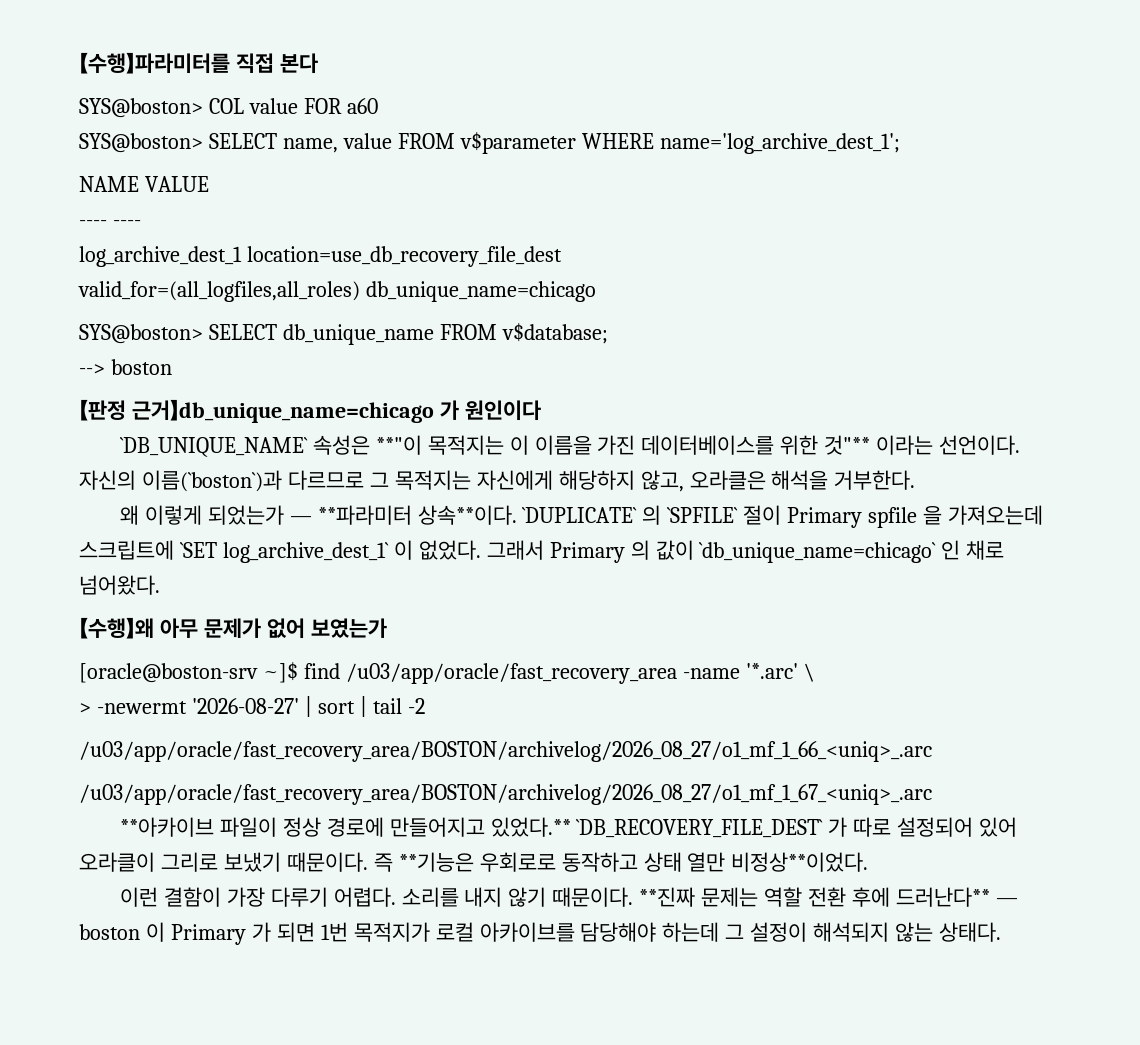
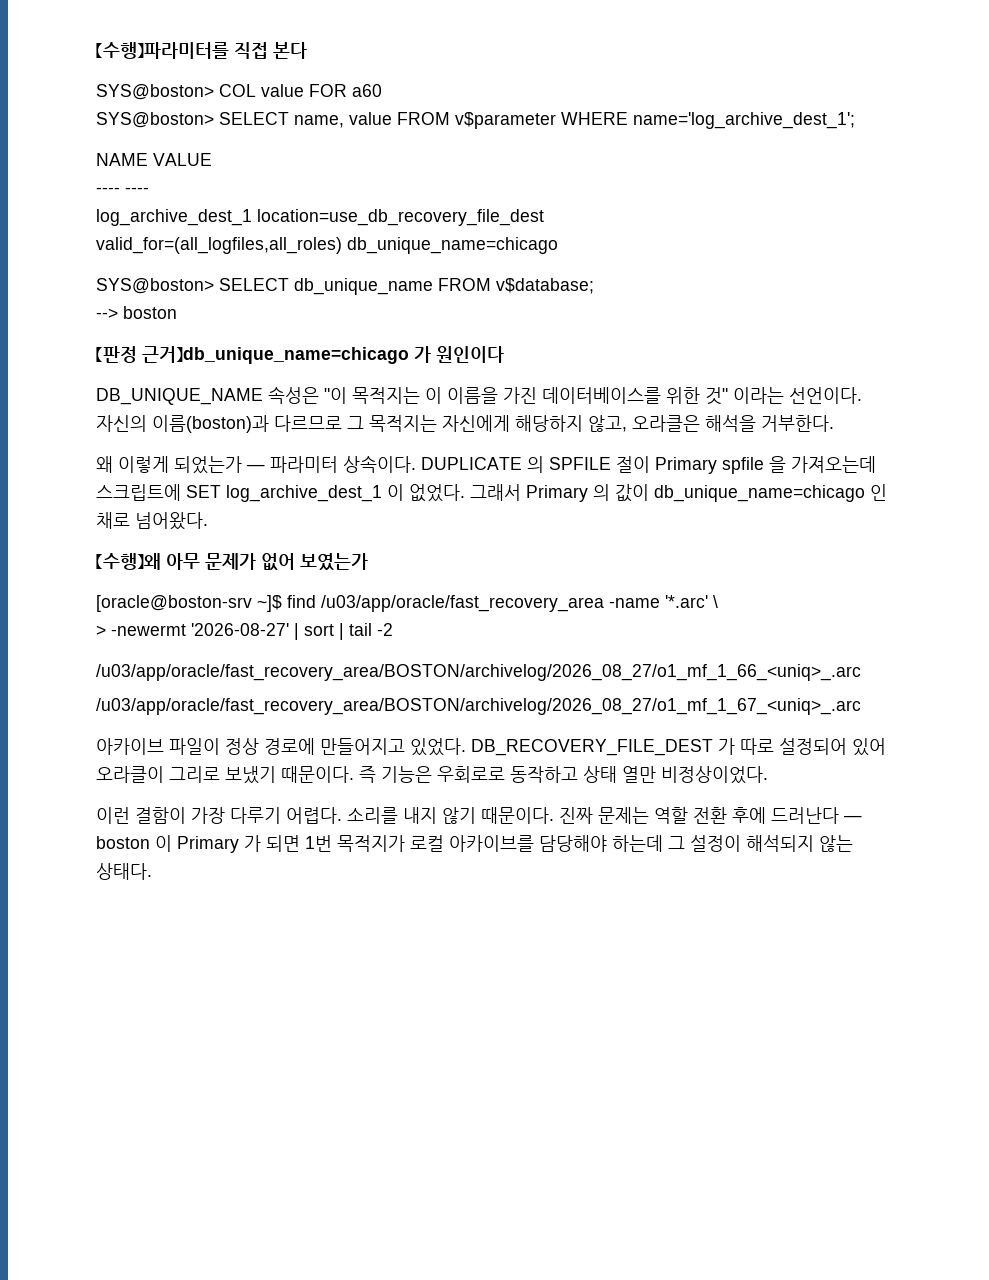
- `DB_UNIQUE_NAME` 속성은 **"이 목적지는 이 이름을 가진 데이터베이스를 위한 것"** 이라는 선언이다.
+ DB_UNIQUE_NAME 속성은 "이 목적지는 이 이름을 가진 데이터베이스를 위한 것" 이라는 선언이다.
- 자신의 이름(`boston`)과 다르므로 그 목적지는 자신에게 해당하지 않고, 오라클은 해석을 거부한다.
+ 자신의 이름(boston)과 다르므로 그 목적지는 자신에게 해당하지 않고, 오라클은 해석을 거부한다.
- 왜 이렇게 되었는가 — **파라미터 상속**이다. `DUPLICATE` 의 `SPFILE` 절이 Primary spfile 을 가져오는데 스크립트에 `SET log_archive_dest_1` 이 없었다.
+ 왜 이렇게 되었는가 — 파라미터 상속이다. DUPLICATE 의 SPFILE 절이 Primary spfile 을 가져오는데 스크립트에 SET log_archive_dest_1 이 없었다.
- 그래서 Primary 의 값이 `db_unique_name=chicago` 인 채로 넘어왔다.
+ 그래서 Primary 의 값이 db_unique_name=chicago 인 채로 넘어왔다.
- **아카이브 파일이 정상 경로에 만들어지고 있었다.** `DB_RECOVERY_FILE_DEST` 가 따로 설정되어 있어 오라클이 그리로 보냈기 때문이다.
+ 아카이브 파일이 정상 경로에 만들어지고 있었다. DB_RECOVERY_FILE_DEST 가 따로 설정되어 있어 오라클이 그리로 보냈기 때문이다.
- 즉 **기능은 우회로로 동작하고 상태 열만 비정상**이었다.
+ 즉 기능은 우회로로 동작하고 상태 열만 비정상이었다.
- **진짜 문제는 역할 전환 후에 드러난다** — boston 이 Primary 가 되면 1번 목적지가 로컬 아카이브를 담당해야 하는데 그 설정이 해석되지 않는 상태다.
+ 진짜 문제는 역할 전환 후에 드러난다 — boston 이 Primary 가 되면 1번 목적지가 로컬 아카이브를 담당해야 하는데 그 설정이 해석되지 않는 상태다.

